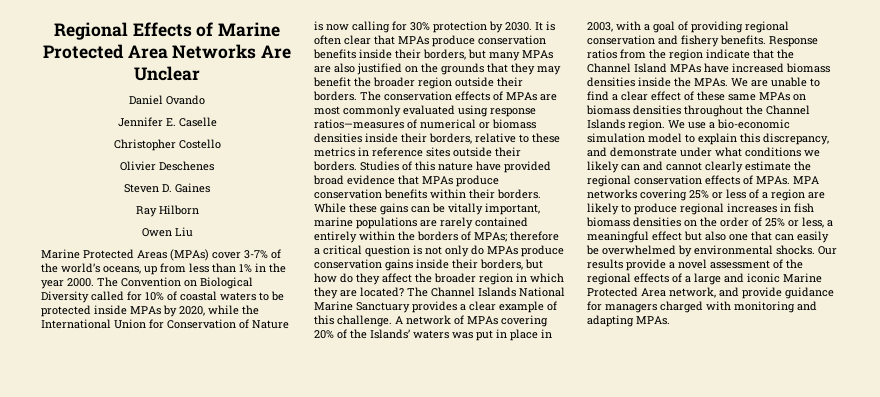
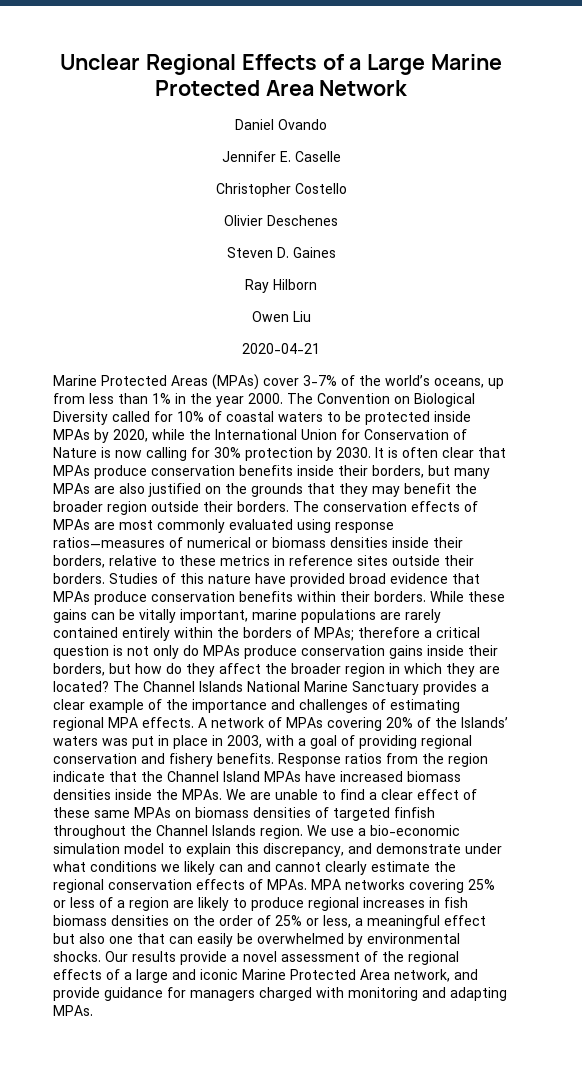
- Regional Effects of Marine Protected Area Networks Are Unclear
+ Unclear Regional Effects of a Large Marine Protected Area Network
+ 2020-04-21
- The Channel Islands National Marine Sanctuary provides a clear example of this challenge.
+ The Channel Islands National Marine Sanctuary provides a clear example of the importance and challenges of estimating regional MPA effects.
- We are unable to find a clear effect of these same MPAs on biomass densities throughout the Channel Islands region.
+ We are unable to find a clear effect of these same MPAs on biomass densities of targeted finfish throughout the Channel Islands region.

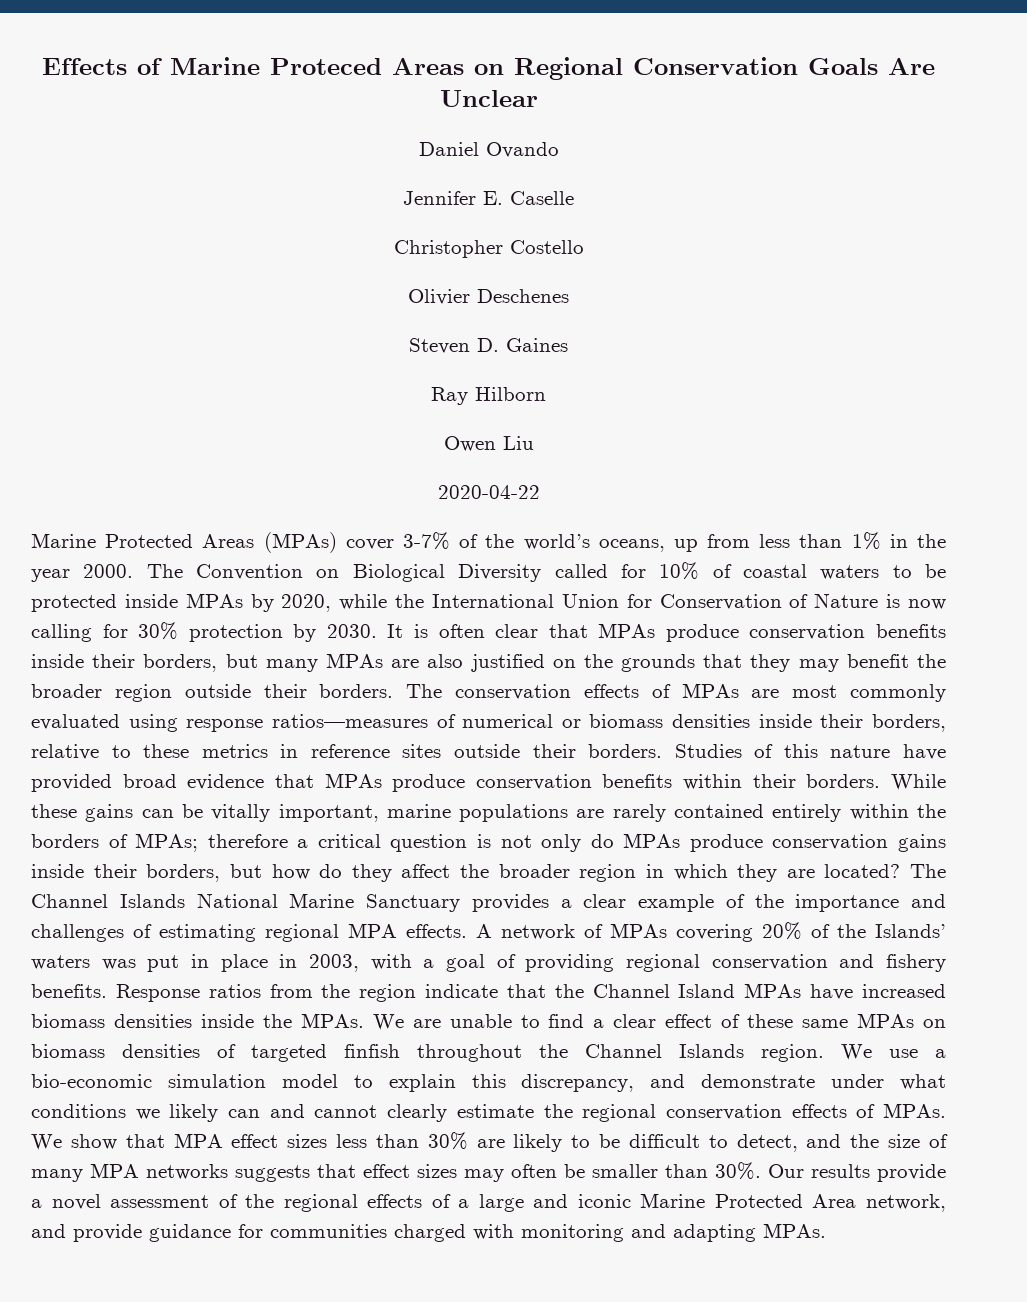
- Unclear Regional Effects of a Large Marine Protected Area Network
+ Effects of Marine Proteced Areas on Regional Conservation Goals Are Unclear
- 2020-04-21
+ 2020-04-22
- MPA networks covering 25% or less of a region are likely to produce regional increases in fish biomass densities on the order of 25% or less, a meaningful effect but also one that can easily be overwhelmed by environmental shocks.
+ We show that MPA effect sizes less than 30% are likely to be difficult to detect, and the size of many MPA networks suggests that effect sizes may often be smaller than 30%.
- Our results provide a novel assessment of the regional effects of a large and iconic Marine Protected Area network, and provide guidance for managers charged with monitoring and adapting MPAs.
+ Our results provide a novel assessment of the regional effects of a large and iconic Marine Protected Area network, and provide guidance for communities charged with monitoring and adapting MPAs.

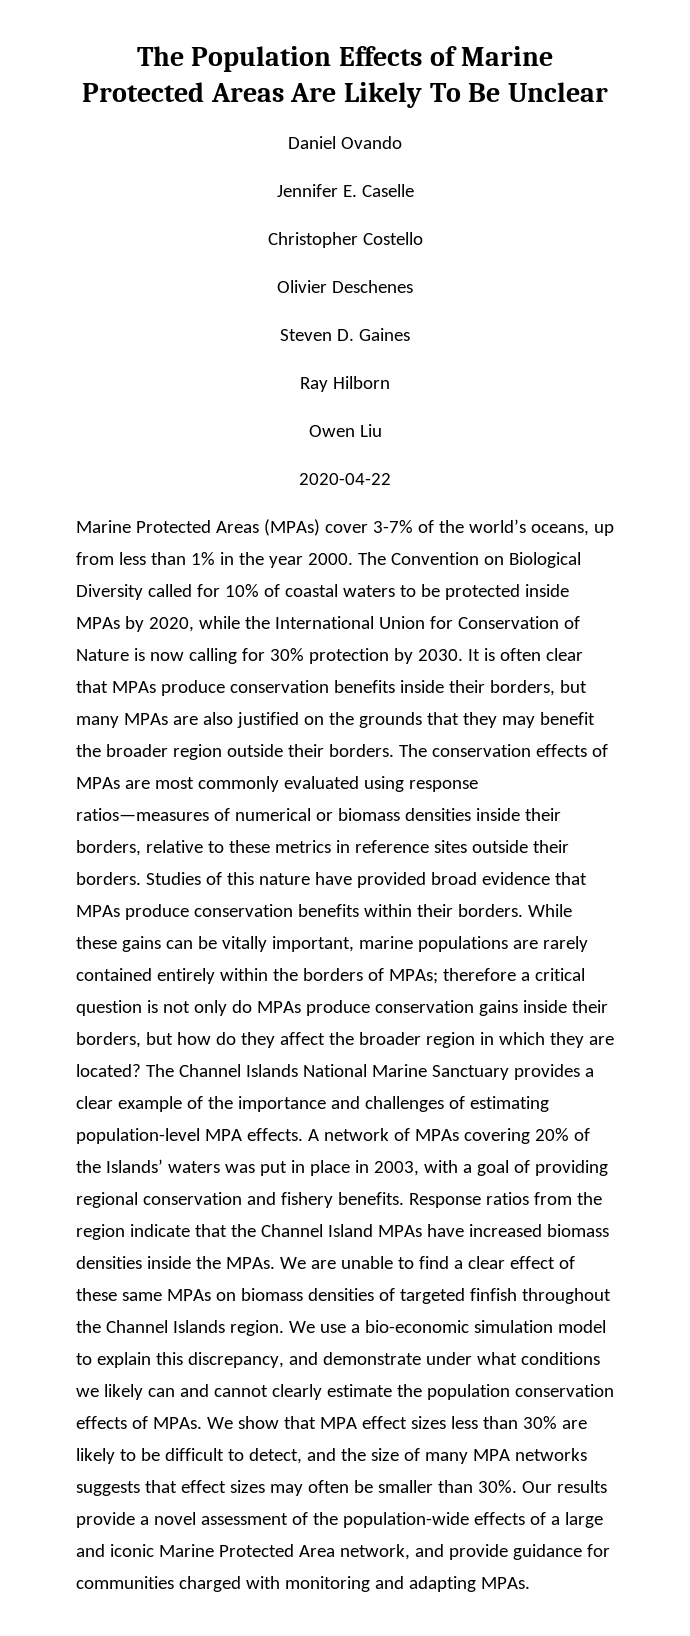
- Effects of Marine Proteced Areas on Regional Conservation Goals Are Unclear
+ The Population Effects of Marine Protected Areas Are Likely To Be Unclear
- The Channel Islands National Marine Sanctuary provides a clear example of the importance and challenges of estimating regional MPA effects.
+ The Channel Islands National Marine Sanctuary provides a clear example of the importance and challenges of estimating population-level MPA effects.
- We use a bio-economic simulation model to explain this discrepancy, and demonstrate under what conditions we likely can and cannot clearly estimate the regional conservation effects of MPAs.
+ We use a bio-economic simulation model to explain this discrepancy, and demonstrate under what conditions we likely can and cannot clearly estimate the population conservation effects of MPAs.
- Our results provide a novel assessment of the regional effects of a large and iconic Marine Protected Area network, and provide guidance for communities charged with monitoring and adapting MPAs.
+ Our results provide a novel assessment of the population-wide effects of a large and iconic Marine Protected Area network, and provide guidance for communities charged with monitoring and adapting MPAs.

